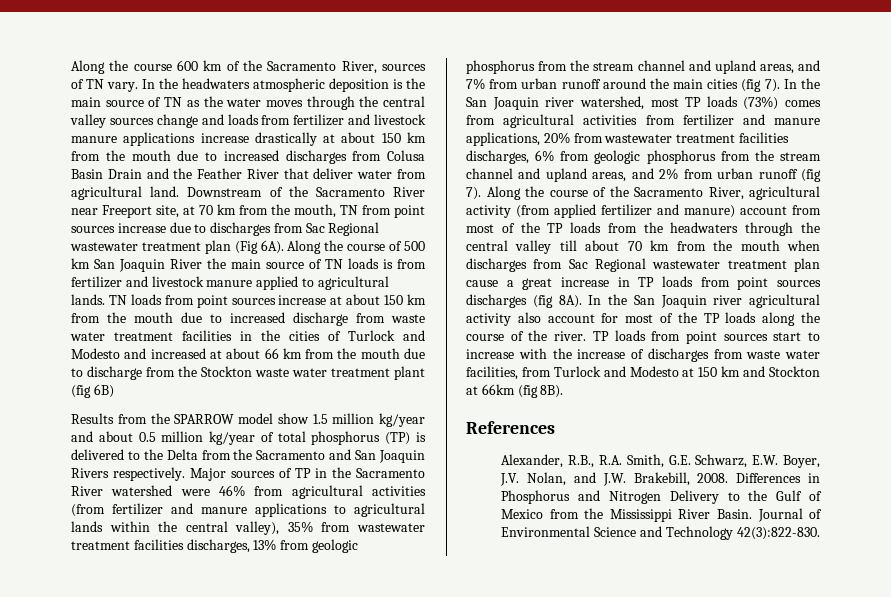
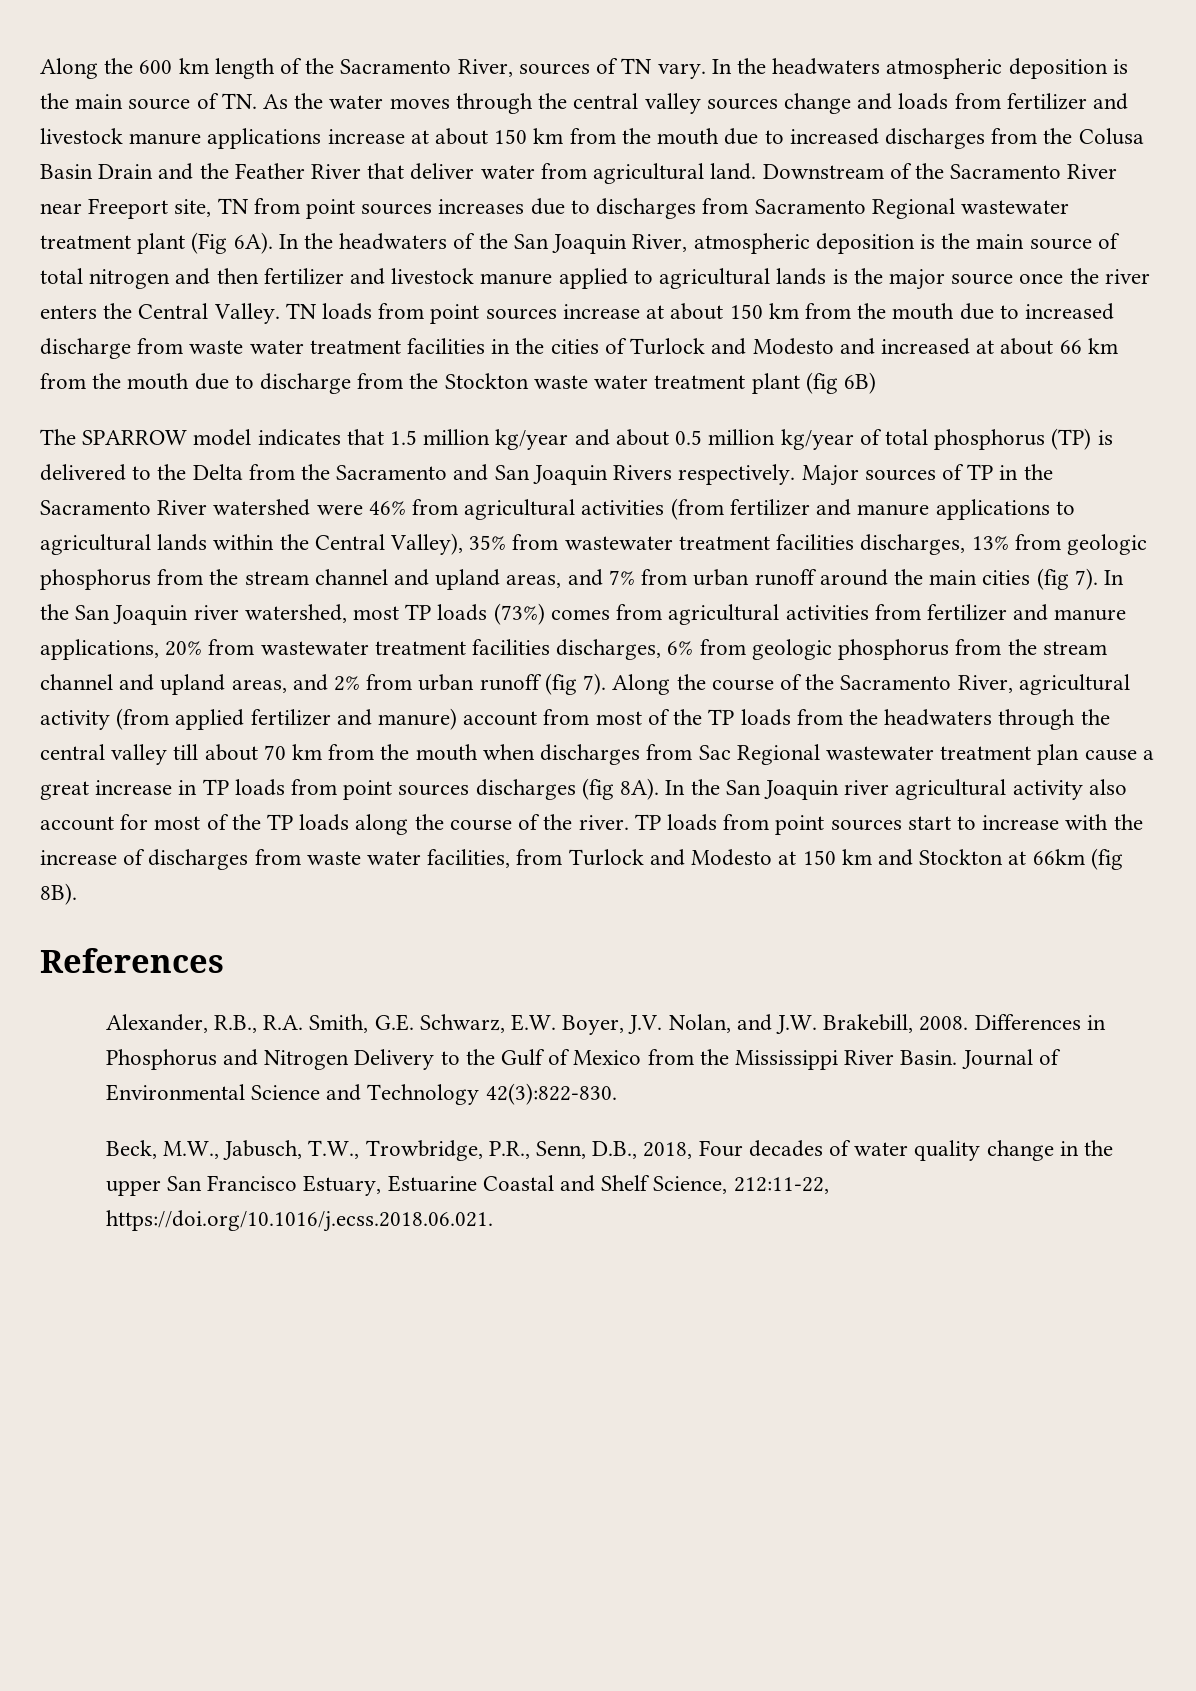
- Along the course 600 km of the Sacramento River, sources of TN vary.
+ Along the 600 km length of the Sacramento River, sources of TN vary.
- In the headwaters atmospheric deposition is the main source of TN as the water moves through the central valley sources change and loads from fertilizer and livestock manure applications increase drastically at about 150 km from the mouth due to increased discharges from Colusa Basin Drain and the Feather River that deliver water from agricultural land.
+ In the headwaters atmospheric deposition is the main source of TN. As the water moves through the central valley sources change and loads from fertilizer and livestock manure applications increase at about 150 km from the mouth due to increased discharges from the Colusa Basin Drain and the Feather River that deliver water from agricultural land.
- Downstream of the Sacramento River near Freeport site, at 70 km from the mouth, TN from point sources increase due to discharges from Sac Regional wastewater treatment plan (Fig 6A).
+ Downstream of the Sacramento River near Freeport site, TN from point sources increases due to discharges from Sacramento Regional wastewater treatment plant (Fig 6A).
- Along the course of 500 km San Joaquin River the main source of TN loads is from fertilizer and livestock manure applied to agricultural lands.
+ In the headwaters of the San Joaquin River, atmospheric deposition is the main source of total nitrogen and then fertilizer and livestock manure applied to agricultural lands is the major source once the river enters the Central Valley.
- Results from the SPARROW model show 1.5 million kg/year and about 0.5 million kg/year of total phosphorus (TP) is delivered to the Delta from the Sacramento and San Joaquin Rivers respectively.
+ The SPARROW model indicates that 1.5 million kg/year and about 0.5 million kg/year of total phosphorus (TP) is delivered to the Delta from the Sacramento and San Joaquin Rivers respectively.
- Major sources of TP in the Sacramento River watershed were 46% from agricultural activities (from fertilizer and manure applications to agricultural lands within the central valley), 35% from wastewater treatment facilities discharges, 13% from geologic phosphorus from the stream channel and upland areas, and 7% from urban runoff around the main cities (fig 7).
+ Major sources of TP in the Sacramento River watershed were 46% from agricultural activities (from fertilizer and manure applications to agricultural lands within the Central Valley), 35% from wastewater treatment facilities discharges, 13% from geologic phosphorus from the stream channel and upland areas, and 7% from urban runoff around the main cities (fig 7).
+ Beck, M.W., Jabusch, T.W., Trowbridge, P.R., Senn, D.B., 2018, Four decades of water quality change in the upper San Francisco Estuary, Estuarine Coastal and Shelf Science, 212:11-22, https://doi.org/10.1016/j.ecss.2018.06.021.

